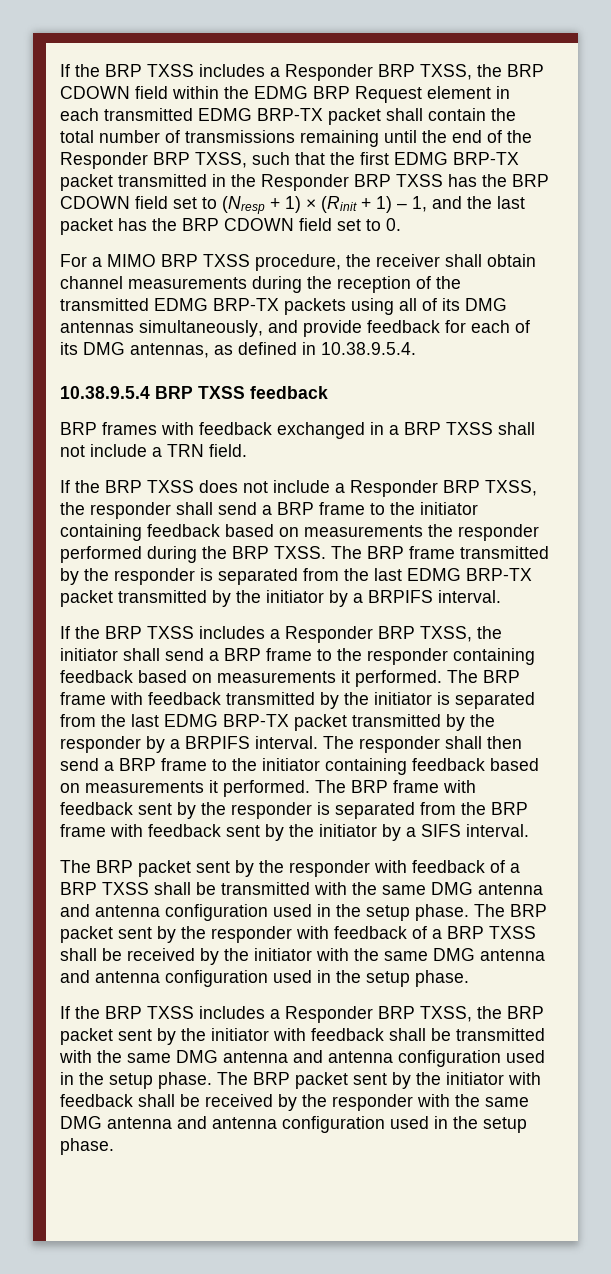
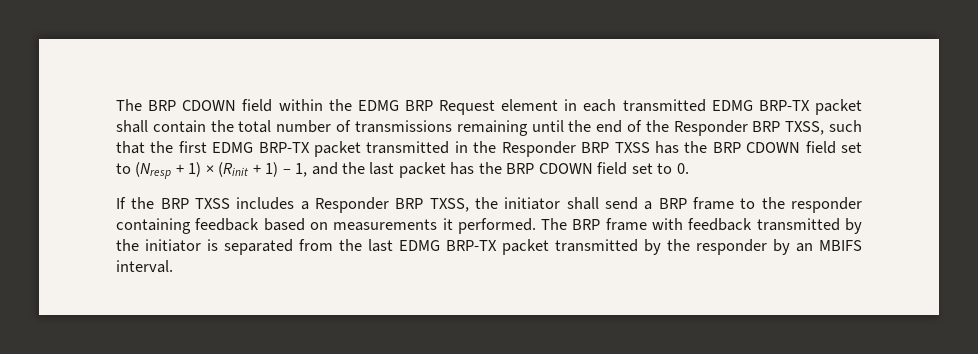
- If the BRP TXSS includes a Responder BRP TXSS, the BRP CDOWN field within the EDMG BRP Request element in each transmitted EDMG BRP-TX packet shall contain the total number of transmissions remaining until the end of the Responder BRP TXSS, such that the first EDMG BRP-TX packet transmitted in the Responder BRP TXSS has the BRP CDOWN field set to (Nresp + 1) × (Rinit + 1) – 1, and the last packet has the BRP CDOWN field set to 0.
+ The BRP CDOWN field within the EDMG BRP Request element in each transmitted EDMG BRP-TX packet shall contain the total number of transmissions remaining until the end of the Responder BRP TXSS, such that the first EDMG BRP-TX packet transmitted in the Responder BRP TXSS has the BRP CDOWN field set to (Nresp + 1) × (Rinit + 1) – 1, and the last packet has the BRP CDOWN field set to 0.
- For a MIMO BRP TXSS procedure, the receiver shall obtain channel measurements during the reception of the transmitted EDMG BRP-TX packets using all of its DMG antennas simultaneously, and provide feedback for each of its DMG antennas, as defined in 10.38.9.5.4.
- 10.38.9.5.4 BRP TXSS feedback
- BRP frames with feedback exchanged in a BRP TXSS shall not include a TRN field.
- If the BRP TXSS does not include a Responder BRP TXSS, the responder shall send a BRP frame to the initiator containing feedback based on measurements the responder performed during the BRP TXSS. The BRP frame transmitted by the responder is separated from the last EDMG BRP-TX packet transmitted by the initiator by a BRPIFS interval.
- The BRP frame with feedback transmitted by the initiator is separated from the last EDMG BRP-TX packet transmitted by the responder by a BRPIFS interval. The responder shall then send a BRP frame to the initiator containing feedback based on measurements it performed. The BRP frame with feedback sent by the responder is separated from the BRP frame with feedback sent by the initiator by a SIFS interval.
- The BRP packet sent by the responder with feedback of a BRP TXSS shall be transmitted with the same DMG antenna and antenna configuration used in the setup phase. The BRP packet sent by the responder with feedback of a BRP TXSS shall be received by the initiator with the same DMG antenna and antenna configuration used in the setup phase.
- If the BRP TXSS includes a Responder BRP TXSS, the BRP packet sent by the initiator with feedback shall be transmitted with the same DMG antenna and antenna configuration used in the setup phase. The BRP packet sent by the initiator with feedback shall be received by the responder with the same DMG antenna and antenna configuration used in the setup phase.
+ The BRP frame with feedback transmitted by the initiator is separated from the last EDMG BRP-TX packet transmitted by the responder by an MBIFS interval.

